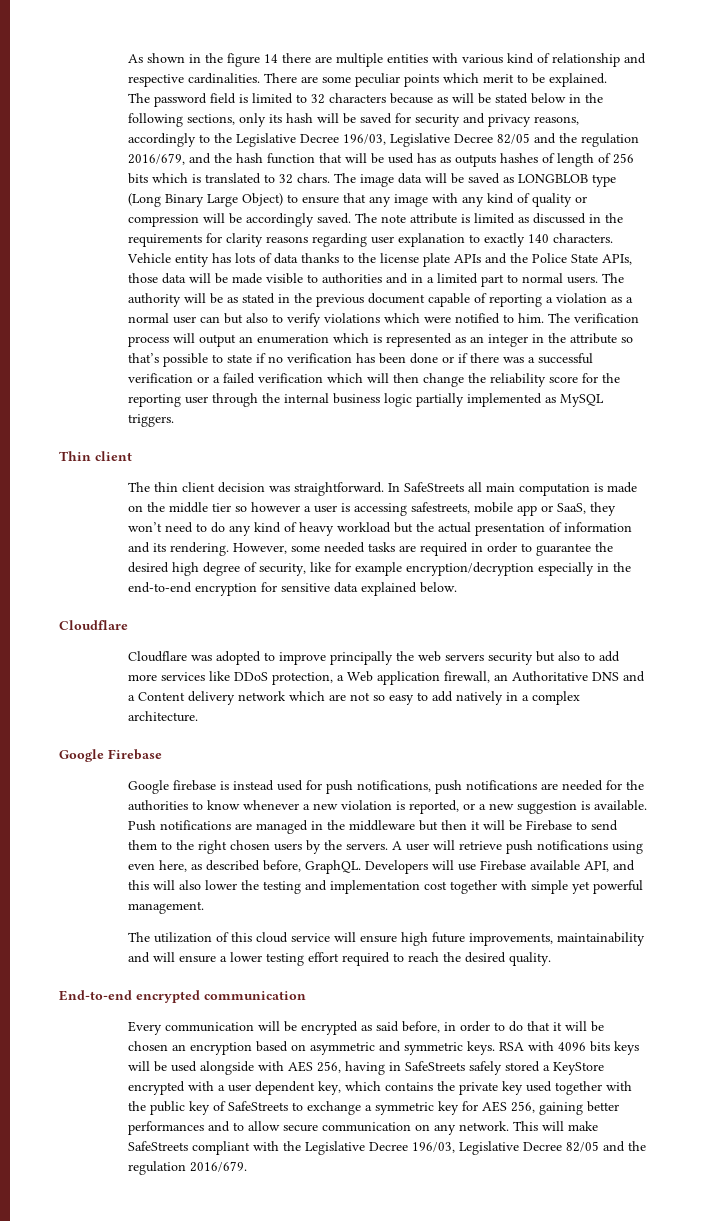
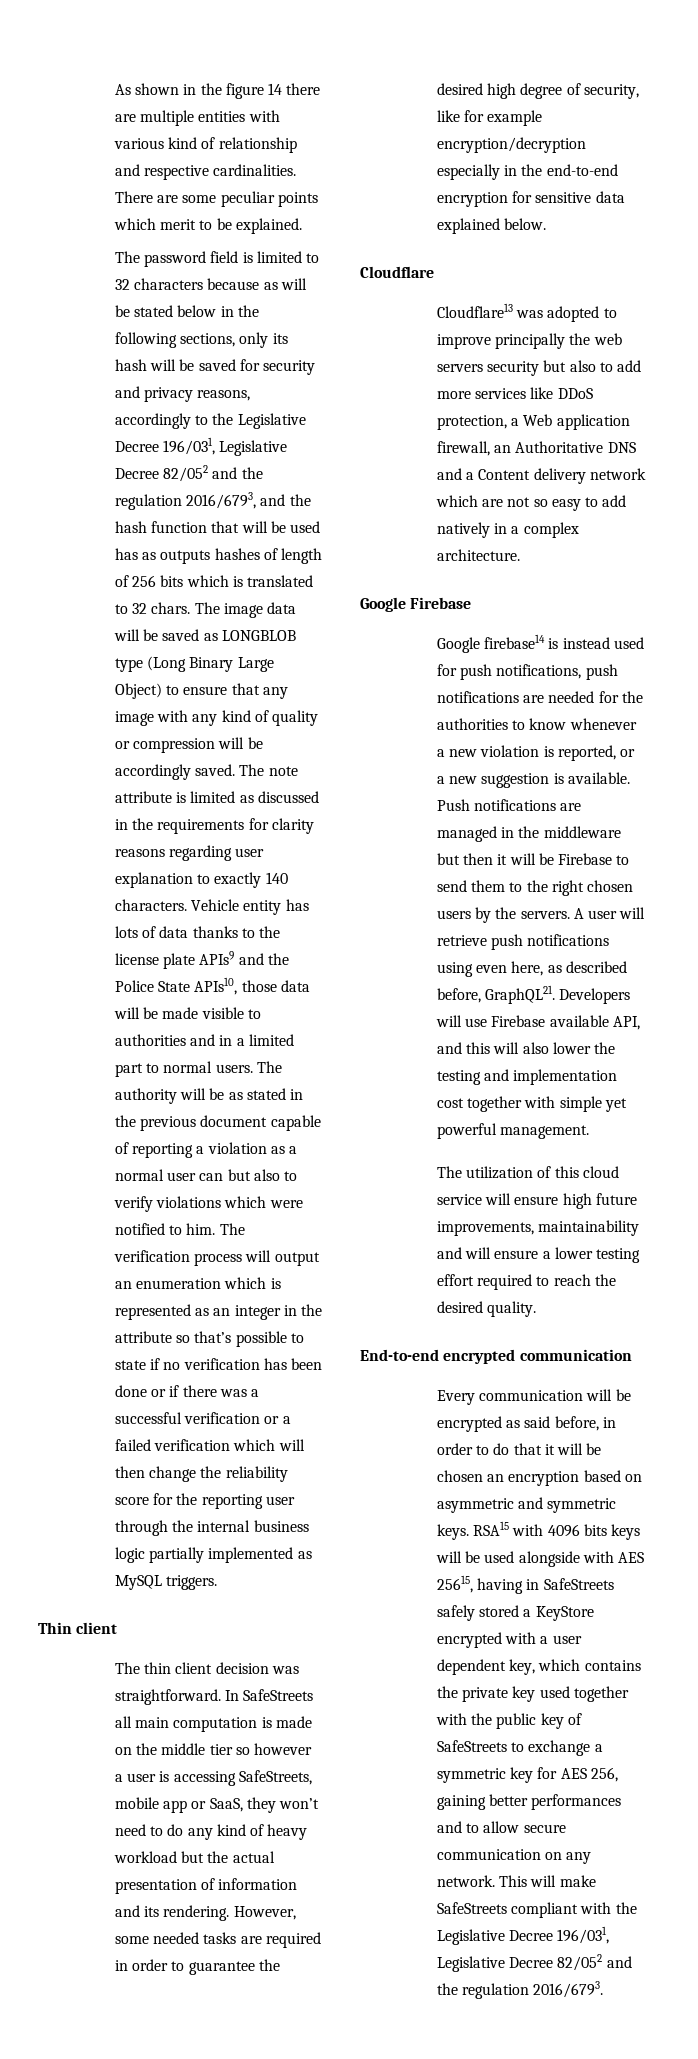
- The password field is limited to 32 characters because as will be stated below in the following sections, only its hash will be saved for security and privacy reasons, accordingly to the Legislative Decree 196/03, Legislative Decree 82/05 and the regulation 2016/679, and the hash function that will be used has as outputs hashes of length of 256 bits which is translated to 32 chars.
+ The password field is limited to 32 characters because as will be stated below in the following sections, only its hash will be saved for security and privacy reasons, accordingly to the Legislative Decree 196/031, Legislative Decree 82/052 and the regulation 2016/6793, and the hash function that will be used has as outputs hashes of length of 256 bits which is translated to 32 chars.
- Vehicle entity has lots of data thanks to the license plate APIs and the Police State APIs, those data will be made visible to authorities and in a limited part to normal users.
+ Vehicle entity has lots of data thanks to the license plate APIs9 and the Police State APIs10, those data will be made visible to authorities and in a limited part to normal users.
- In SafeStreets all main computation is made on the middle tier so however a user is accessing safestreets, mobile app or SaaS, they won’t need to do any kind of heavy workload but the actual presentation of information and its rendering.
+ In SafeStreets all main computation is made on the middle tier so however a user is accessing SafeStreets, mobile app or SaaS, they won’t need to do any kind of heavy workload but the actual presentation of information and its rendering.
- Cloudflare was adopted to improve principally the web servers security but also to add more services like DDoS protection, a Web application firewall, an Authoritative DNS and a Content delivery network which are not so easy to add natively in a complex architecture.
+ Cloudflare13 was adopted to improve principally the web servers security but also to add more services like DDoS protection, a Web application firewall, an Authoritative DNS and a Content delivery network which are not so easy to add natively in a complex architecture.
- Google firebase is instead used for push notifications, push notifications are needed for the authorities to know whenever a new violation is reported, or a new suggestion is available.
+ Google firebase14 is instead used for push notifications, push notifications are needed for the authorities to know whenever a new violation is reported, or a new suggestion is available.
- A user will retrieve push notifications using even here, as described before, GraphQL.
+ A user will retrieve push notifications using even here, as described before, GraphQL21.
- RSA with 4096 bits keys will be used alongside with AES 256, having in SafeStreets safely stored a KeyStore encrypted with a user dependent key, which contains the private key used together with the public key of SafeStreets to exchange a symmetric key for AES 256, gaining better performances and to allow secure communication on any network.
+ RSA15 with 4096 bits keys will be used alongside with AES 25615, having in SafeStreets safely stored a KeyStore encrypted with a user dependent key, which contains the private key used together with the public key of SafeStreets to exchange a symmetric key for AES 256, gaining better performances and to allow secure communication on any network.
- This will make SafeStreets compliant with the Legislative Decree 196/03, Legislative Decree 82/05 and the regulation 2016/679.
+ This will make SafeStreets compliant with the Legislative Decree 196/031, Legislative Decree 82/052 and the regulation 2016/6793.

